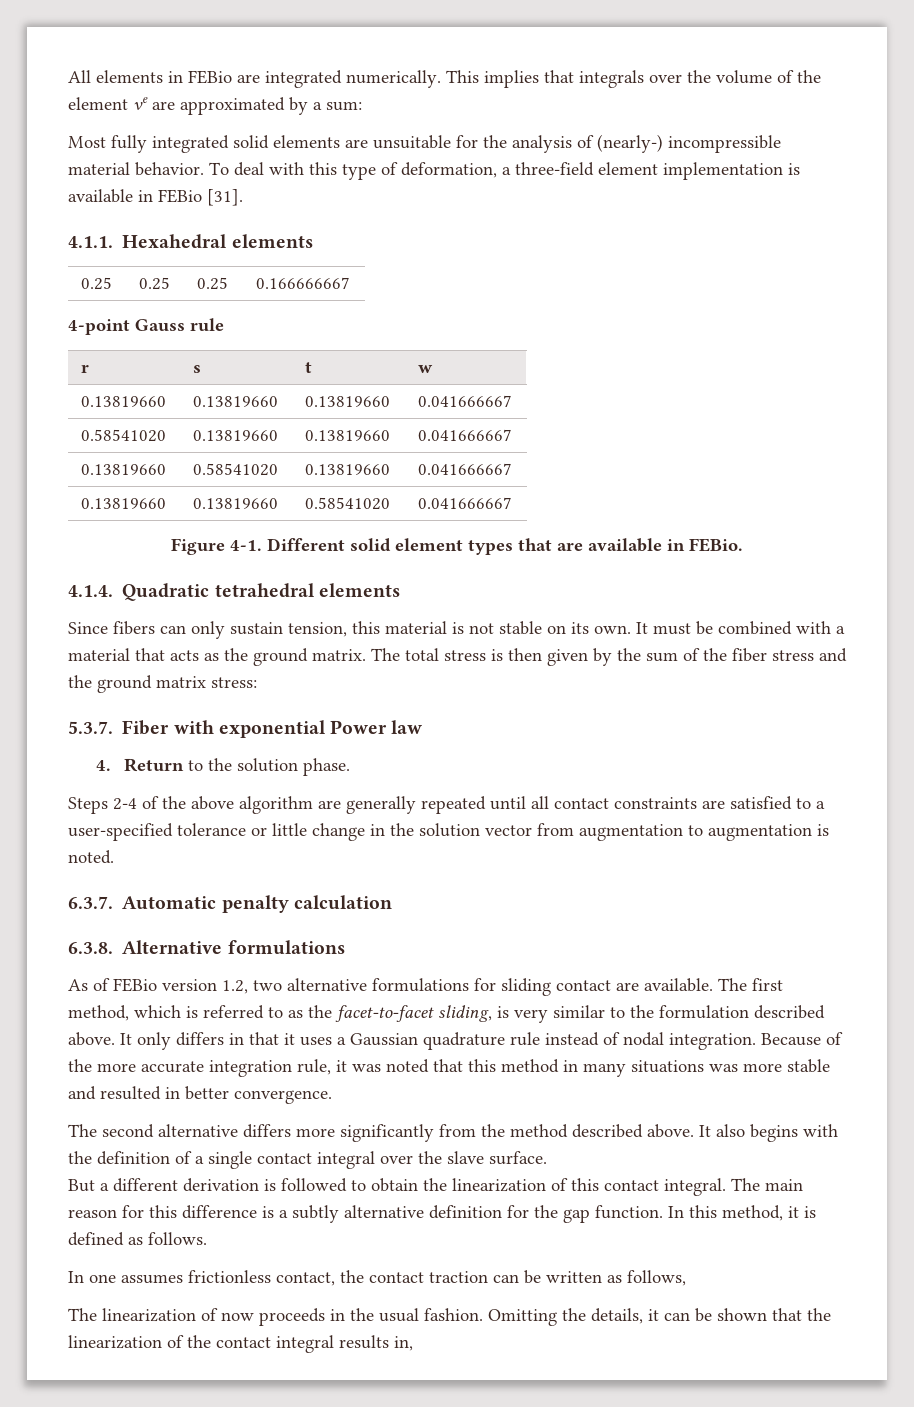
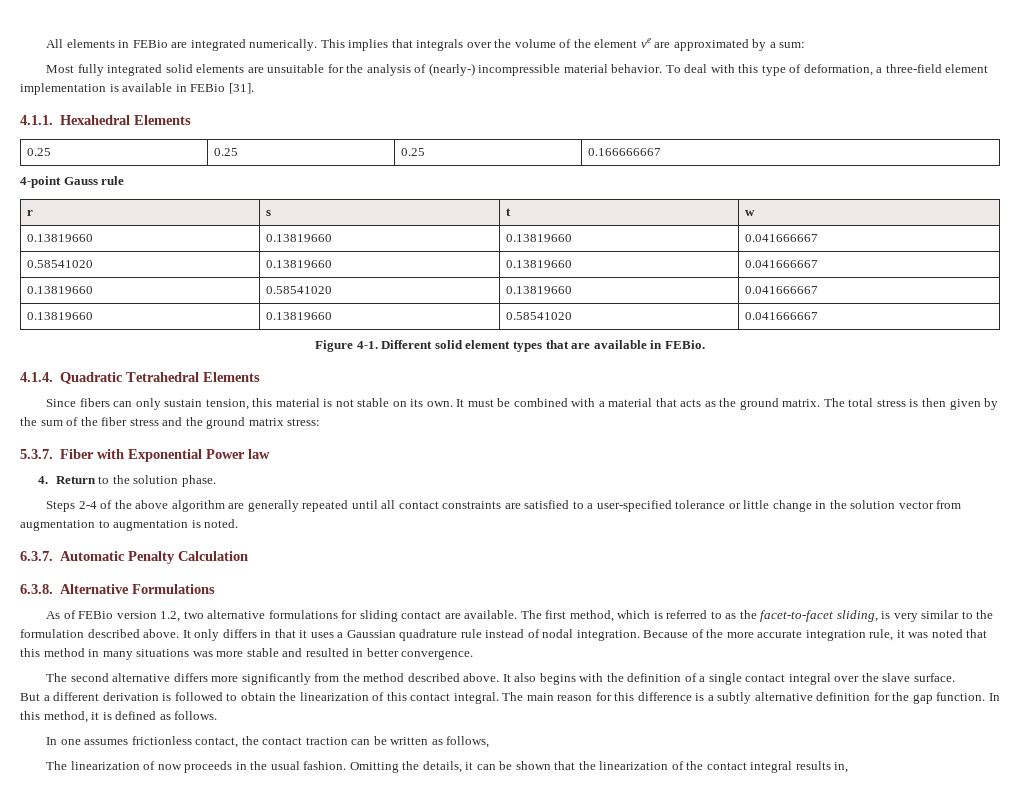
- 4.1.1. Hexahedral elements
+ 4.1.1. Hexahedral Elements
- 4.1.4. Quadratic tetrahedral elements
+ 4.1.4. Quadratic Tetrahedral Elements
- 5.3.7. Fiber with exponential Power law
+ 5.3.7. Fiber with Exponential Power law
- 6.3.7. Automatic penalty calculation
+ 6.3.7. Automatic Penalty Calculation
- 6.3.8. Alternative formulations
+ 6.3.8. Alternative Formulations

